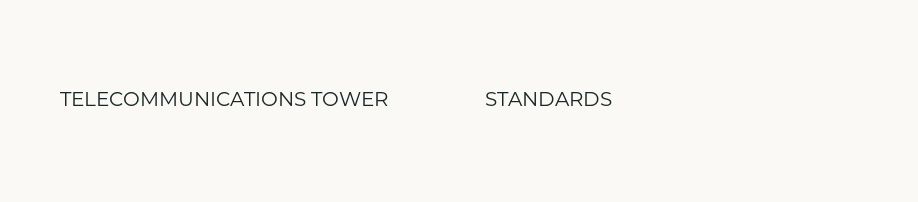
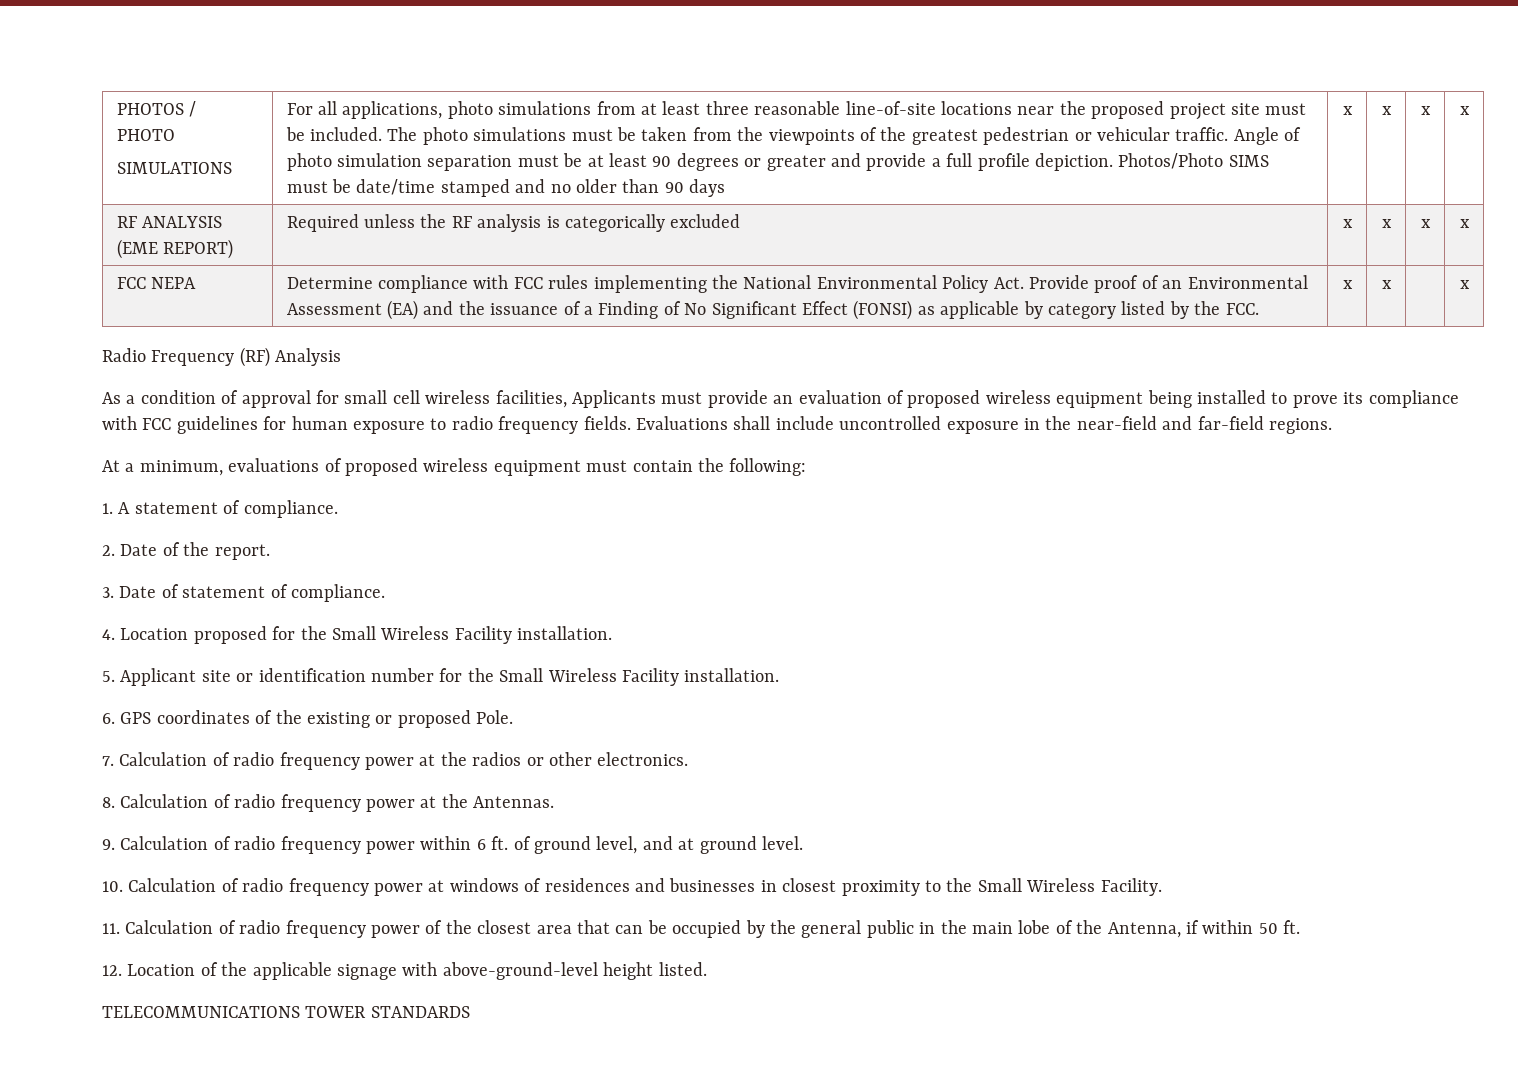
+ PHOTOS / PHOTO
+ SIMULATIONS | For all applications, photo simulations from at least three reasonable line-of-site locations near the proposed project site must be included. The photo simulations must be taken from the viewpoints of the greatest pedestrian or vehicular traffic. Angle of photo simulation separation must be at least 90 degrees or greater and provide a full profile depiction. Photos/Photo SIMS must be date/time stamped and no older than 90 days | x | x | x | x
+ RF ANALYSIS (EME REPORT) | Required unless the RF analysis is categorically excluded | x | x | x | x
+ FCC NEPA | Determine compliance with FCC rules implementing the National Environmental Policy Act. Provide proof of an Environmental Assessment (EA) and the issuance of a Finding of No Significant Effect (FONSI) as applicable by category listed by the FCC. | x | x | | x
+ Radio Frequency (RF) Analysis
+ As a condition of approval for small cell wireless facilities, Applicants must provide an evaluation of proposed wireless equipment being installed to prove its compliance with FCC guidelines for human exposure to radio frequency fields. Evaluations shall include uncontrolled exposure in the near-field and far-field regions.
+ At a minimum, evaluations of proposed wireless equipment must contain the following:
+ 1. A statement of compliance.
+ 2. Date of the report.
+ 3. Date of statement of compliance.
+ 4. Location proposed for the Small Wireless Facility installation.
+ 5. Applicant site or identification number for the Small Wireless Facility installation.
+ 6. GPS coordinates of the existing or proposed Pole.
+ 7. Calculation of radio frequency power at the radios or other electronics.
+ 8. Calculation of radio frequency power at the Antennas.
+ 9. Calculation of radio frequency power within 6 ft. of ground level, and at ground level.
+ 10. Calculation of radio frequency power at windows of residences and businesses in closest proximity to the Small Wireless Facility.
+ 11. Calculation of radio frequency power of the closest area that can be occupied by the general public in the main lobe of the Antenna, if within 50 ft.
+ 12. Location of the applicable signage with above-ground-level height listed.

